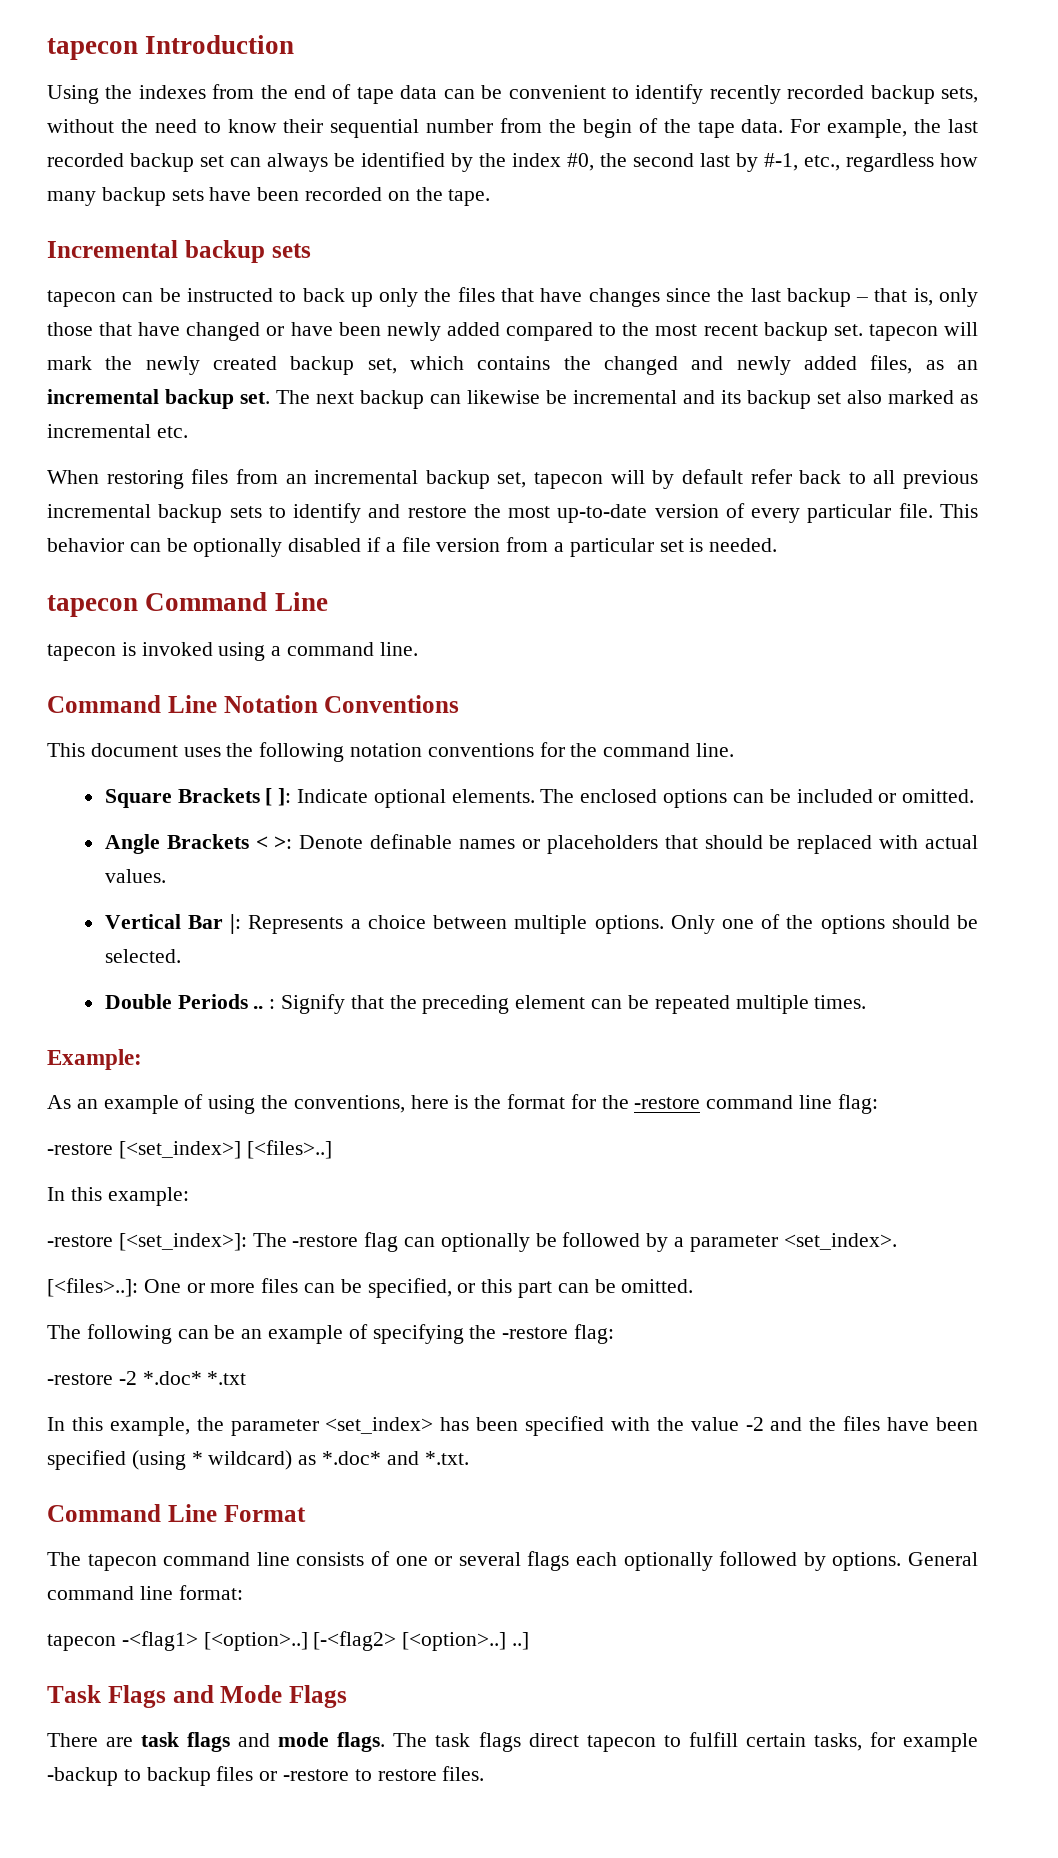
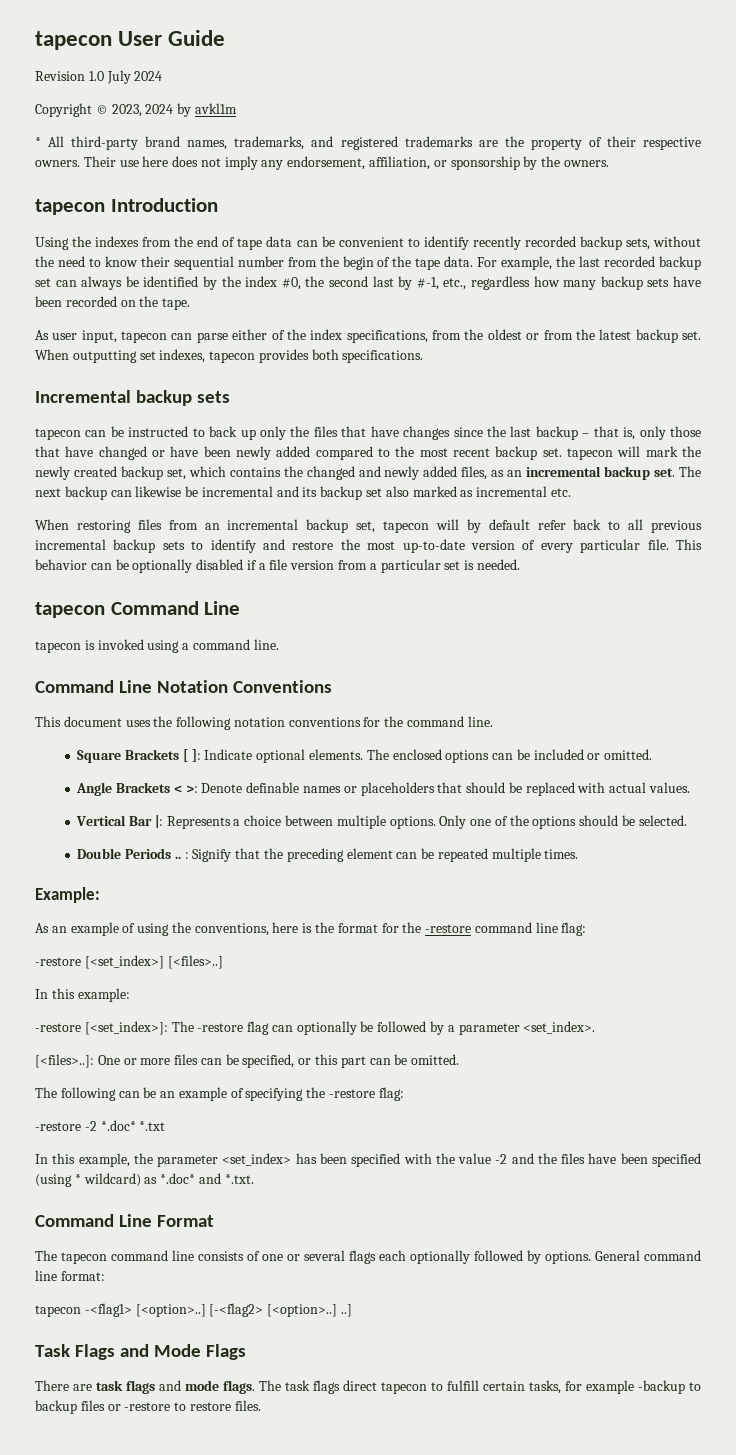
+ tapecon User Guide
+ Revision 1.0 July 2024
+ Copyright © 2023, 2024 by avkl1m
+ * All third-party brand names, trademarks, and registered trademarks are the property of their respective owners. Their use here does not imply any endorsement, affiliation, or sponsorship by the owners.
+ As user input, tapecon can parse either of the index specifications, from the oldest or from the latest backup set. When outputting set indexes, tapecon provides both specifications.

